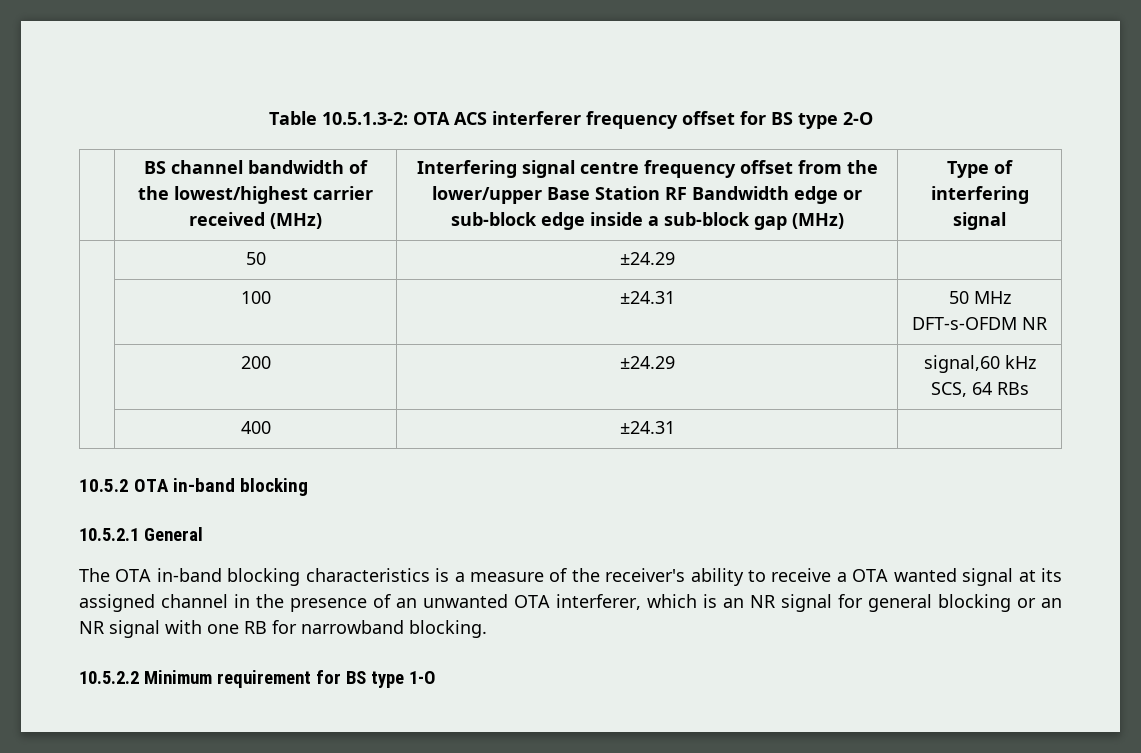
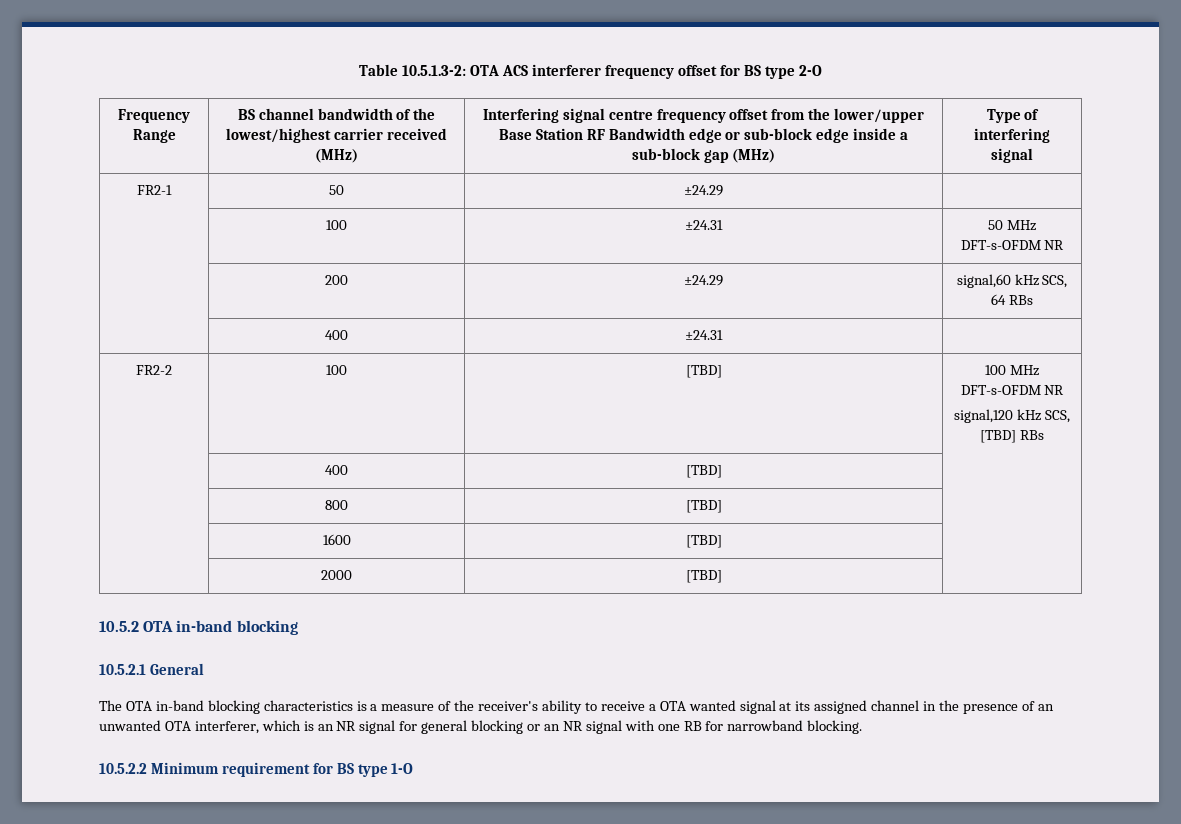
- | BS channel bandwidth of the lowest/highest carrier received (MHz) | Interfering signal centre frequency offset from the lower/upper Base Station RF Bandwidth edge or sub-block edge inside a sub-block gap (MHz) | Type of interfering signal
+ Frequency Range | BS channel bandwidth of the lowest/highest carrier received (MHz) | Interfering signal centre frequency offset from the lower/upper Base Station RF Bandwidth edge or sub-block edge inside a sub-block gap (MHz) | Type of interfering signal
- | 50 | ±24.29 |
+ FR2-1 | 50 | ±24.29 |
+ FR2-2 | 100 | [TBD] | 100 MHz DFT-s-OFDM NR
+ signal,120 kHz SCS, [TBD] RBs
+ | 400 | [TBD] |
+ | 800 | [TBD] |
+ | 1600 | [TBD] |
+ | 2000 | [TBD] |

